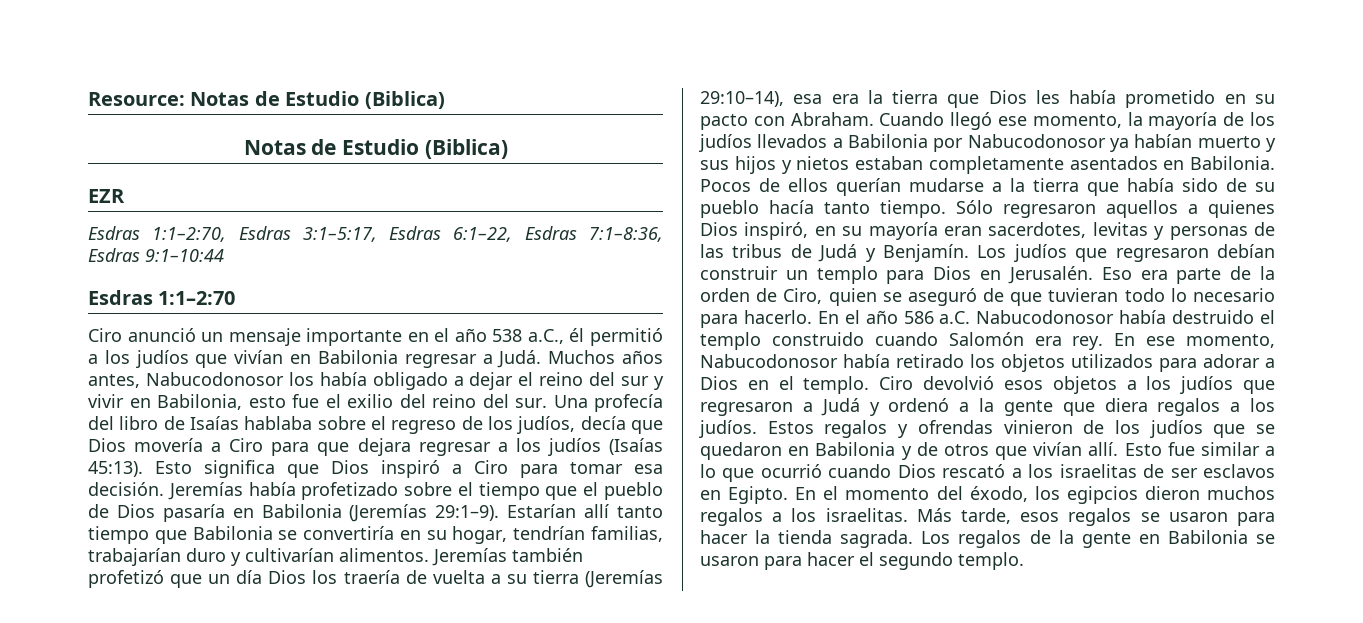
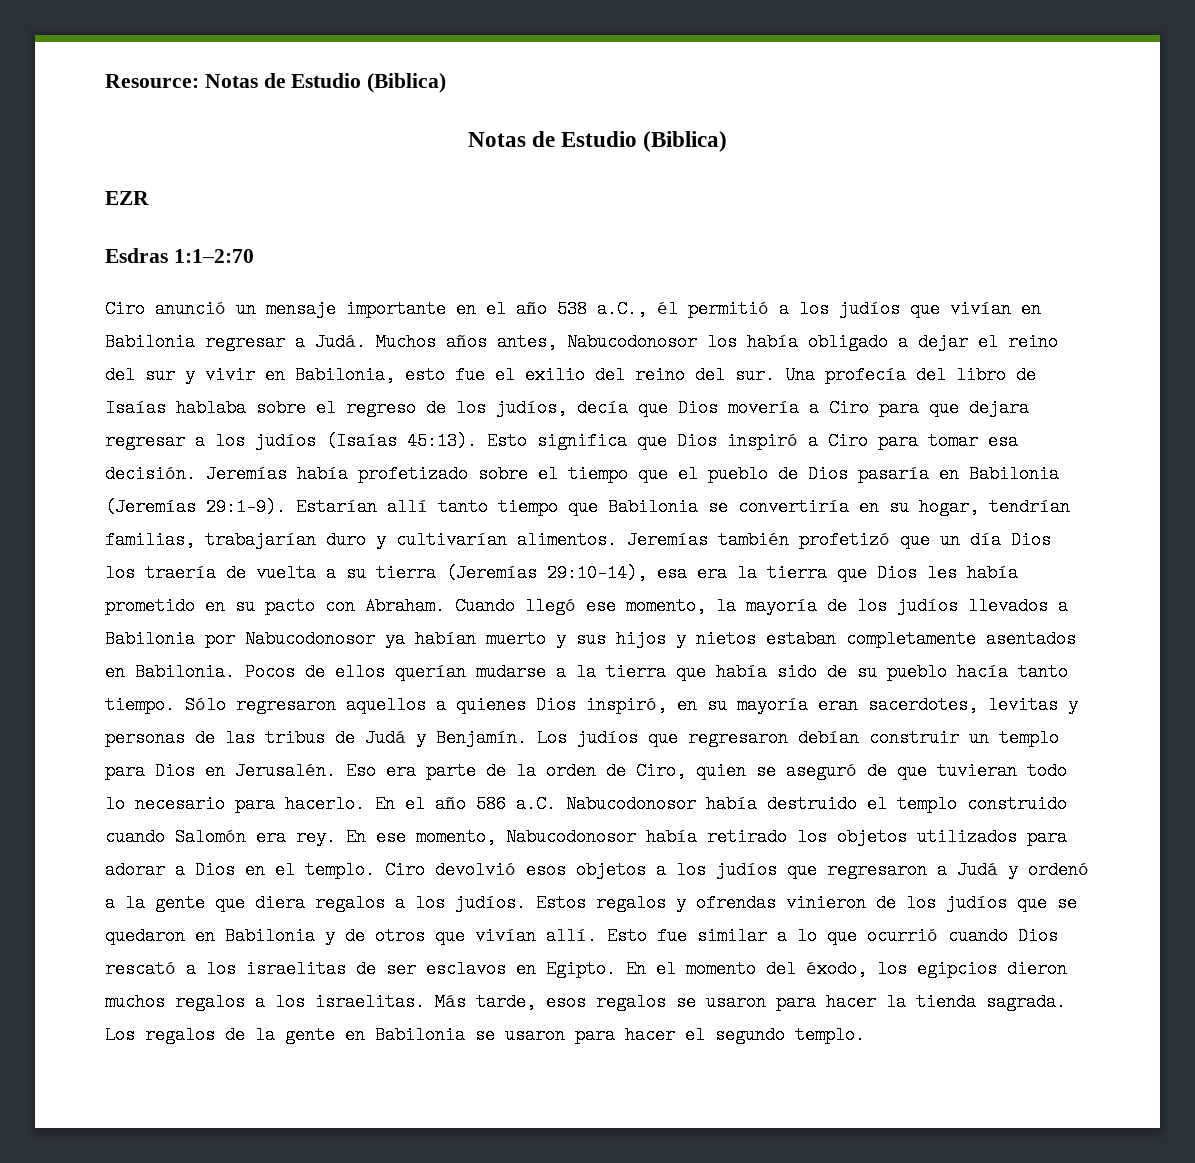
- Esdras 1:1–2:70, Esdras 3:1–5:17, Esdras 6:1–22, Esdras 7:1–8:36, Esdras 9:1–10:44

